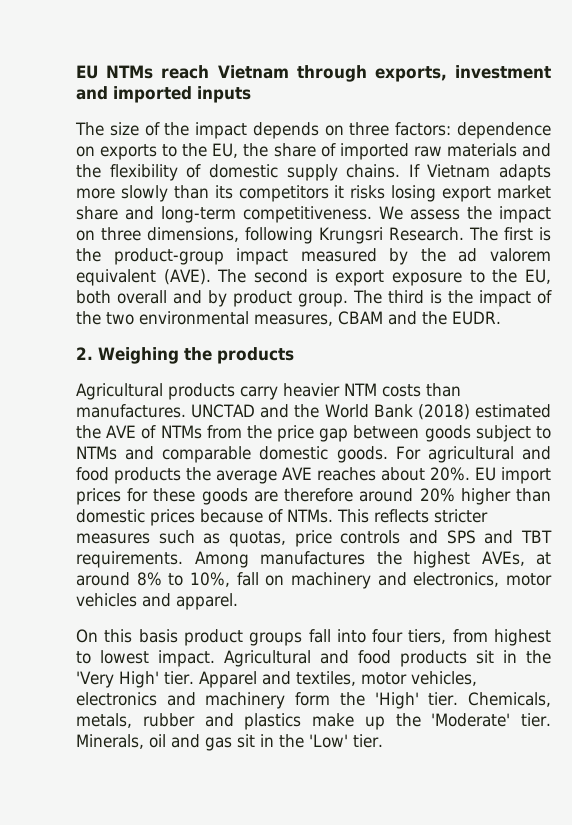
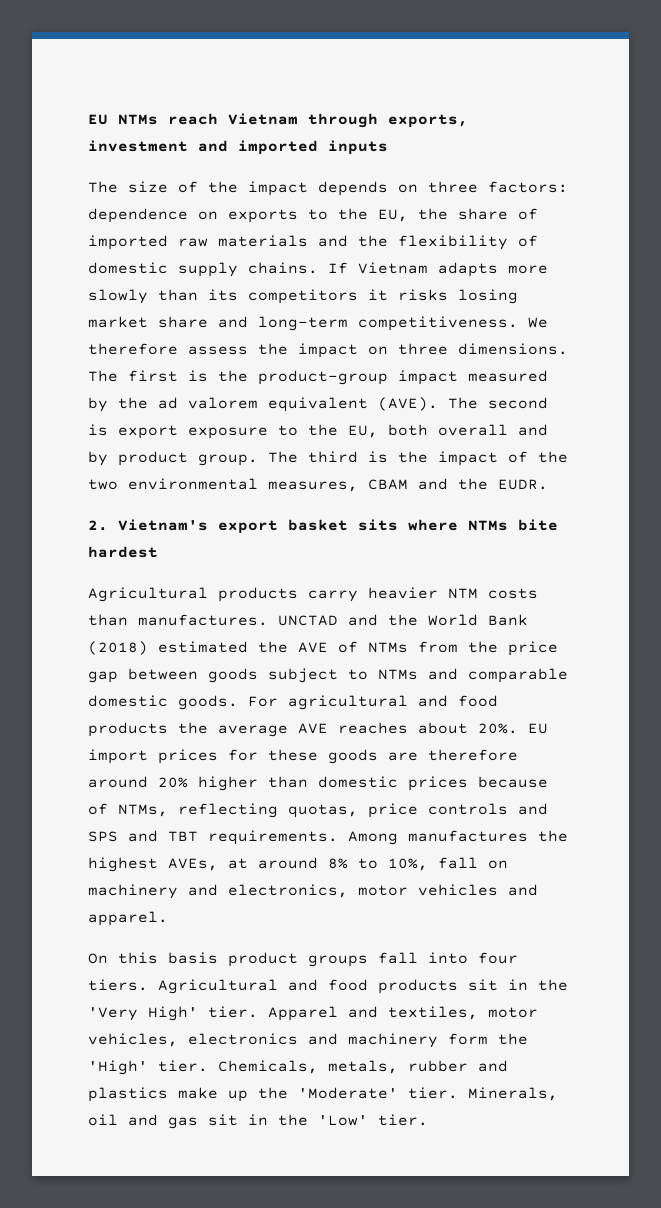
- If Vietnam adapts more slowly than its competitors it risks losing export market share and long-term competitiveness.
+ If Vietnam adapts more slowly than its competitors it risks losing market share and long-term competitiveness.
- We assess the impact on three dimensions, following Krungsri Research.
+ We therefore assess the impact on three dimensions.
- 2. Weighing the products
+ 2. Vietnam's export basket sits where NTMs bite hardest
- EU import prices for these goods are therefore around 20% higher than domestic prices because of NTMs. This reflects stricter measures such as quotas, price controls and SPS and TBT requirements.
+ EU import prices for these goods are therefore around 20% higher than domestic prices because of NTMs, reflecting quotas, price controls and SPS and TBT requirements.
- On this basis product groups fall into four tiers, from highest to lowest impact.
+ On this basis product groups fall into four tiers.

